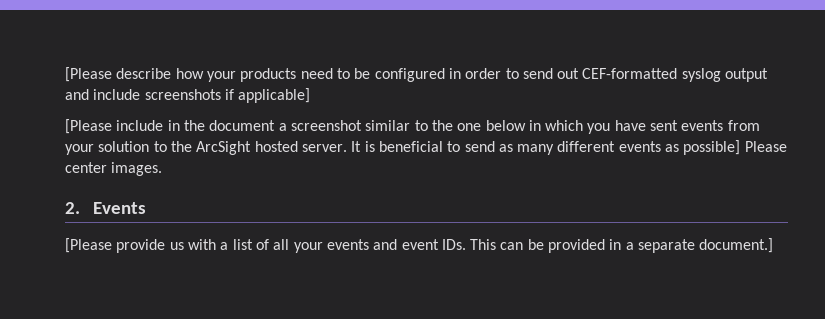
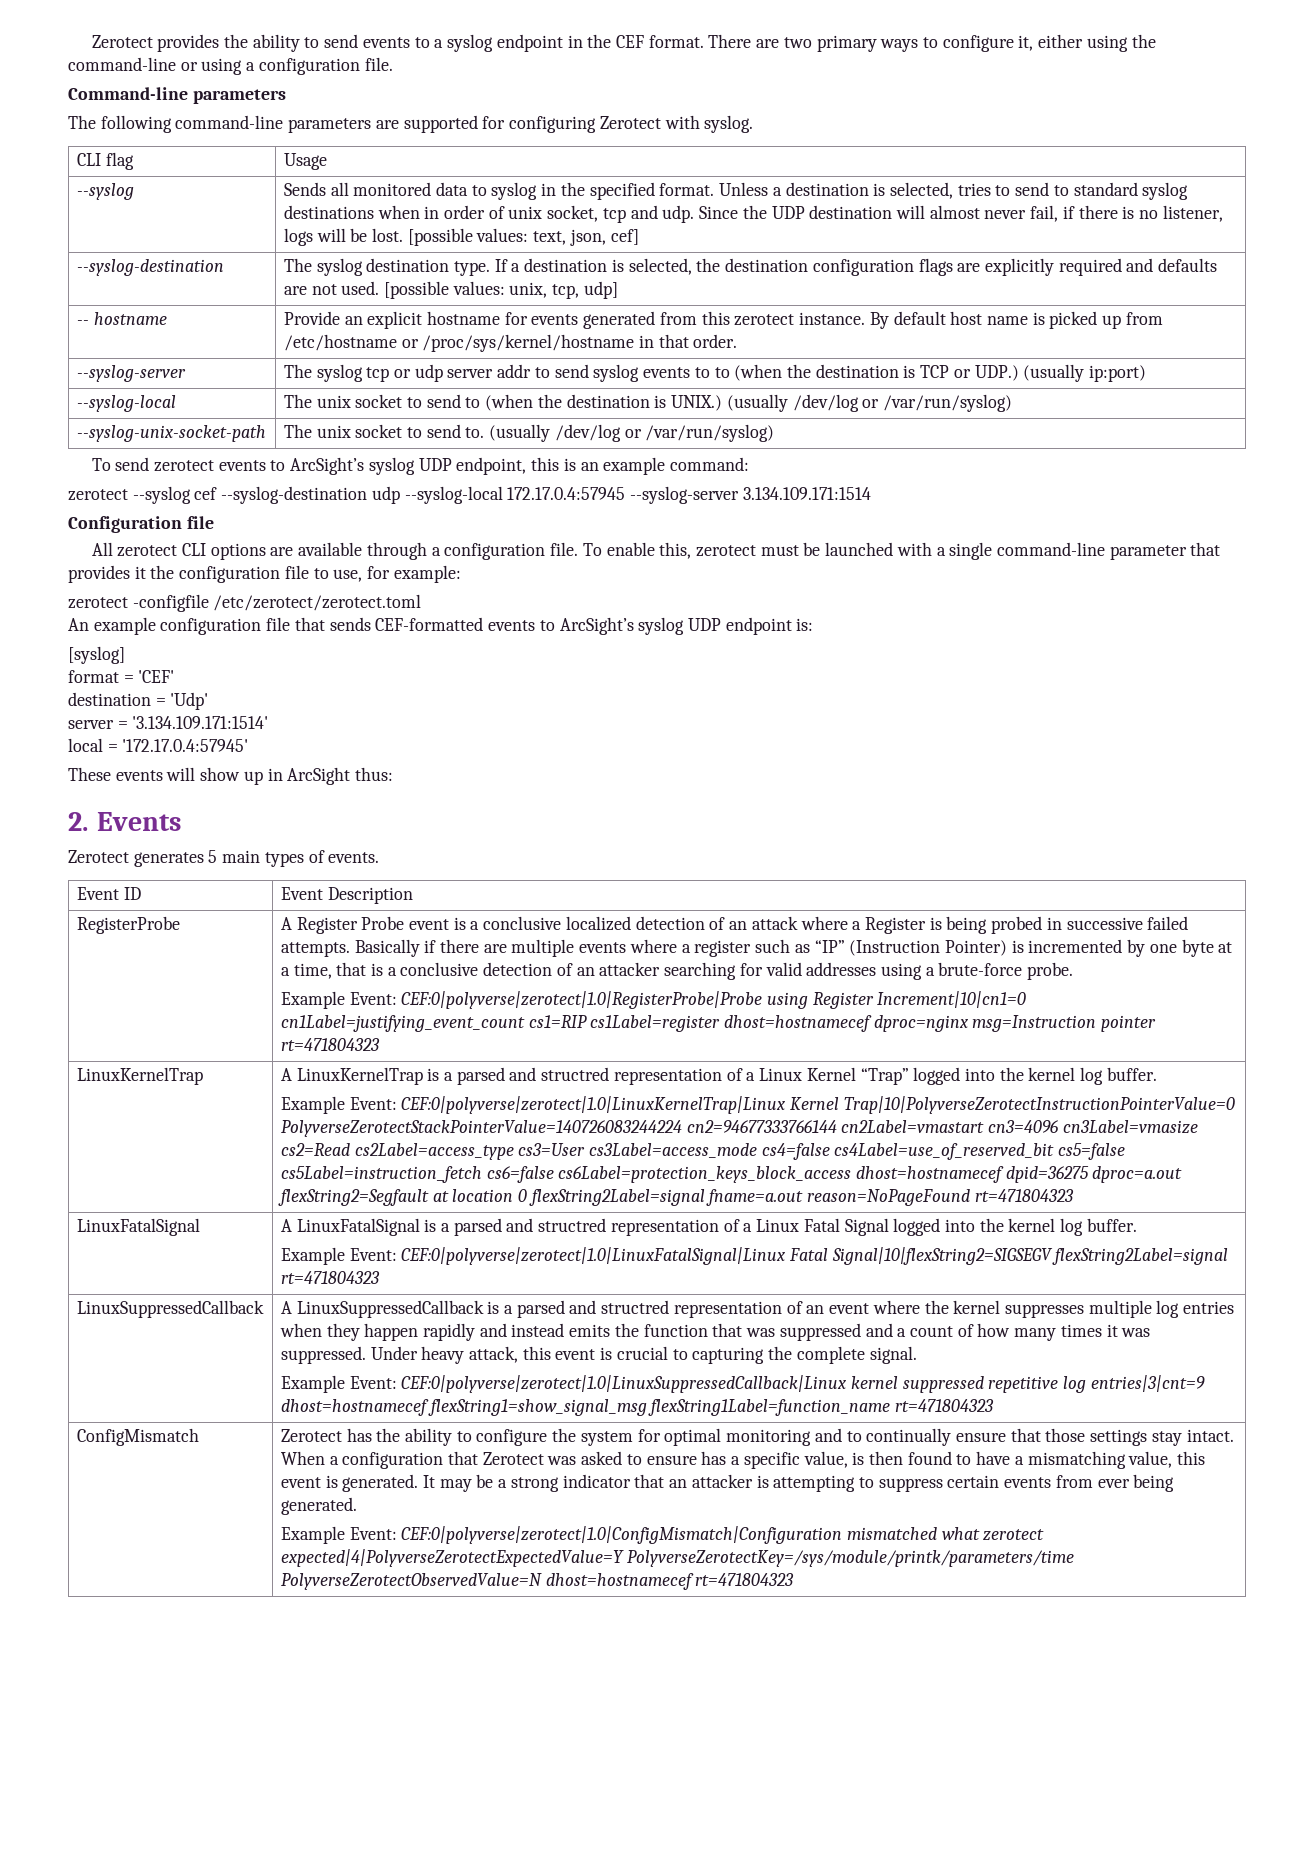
- [Please describe how your products need to be configured in order to send out CEF-formatted syslog output and include screenshots if applicable]
- [Please include in the document a screenshot similar to the one below in which you have sent events from your solution to the ArcSight hosted server. It is beneficial to send as many different events as possible] Please center images.
+ Zerotect provides the ability to send events to a syslog endpoint in the CEF format. There are two primary ways to configure it, either using the command-line or using a configuration file.
+ Command-line parameters
+ The following command-line parameters are supported for configuring Zerotect with syslog.
+ CLI flag | Usage
+ --syslog | Sends all monitored data to syslog in the specified format. Unless a destination is selected, tries to send to standard syslog destinations when in order of unix socket, tcp and udp. Since the UDP destination will almost never fail, if there is no listener, logs will be lost. [possible values: text, json, cef]
+ --syslog-destination | The syslog destination type. If a destination is selected, the destination configuration flags are explicitly required and defaults are not used. [possible values: unix, tcp, udp]
+ -- hostname | Provide an explicit hostname for events generated from this zerotect instance. By default host name is picked up from /etc/hostname or /proc/sys/kernel/hostname in that order.
+ --syslog-server | The syslog tcp or udp server addr to send syslog events to to (when the destination is TCP or UDP.) (usually ip:port)
+ --syslog-local | The unix socket to send to (when the destination is UNIX.) (usually /dev/log or /var/run/syslog)
+ --syslog-unix-socket-path | The unix socket to send to. (usually /dev/log or /var/run/syslog)
+ To send zerotect events to ArcSight’s syslog UDP endpoint, this is an example command:
+ zerotect --syslog cef --syslog-destination udp --syslog-local 172.17.0.4:57945 --syslog-server 3.134.109.171:1514
+ Configuration file
+ All zerotect CLI options are available through a configuration file. To enable this, zerotect must be launched with a single command-line parameter that provides it the configuration file to use, for example:
+ zerotect -configfile /etc/zerotect/zerotect.toml
+ An example configuration file that sends CEF-formatted events to ArcSight’s syslog UDP endpoint is:
+ [syslog]
+ format = 'CEF'
+ destination = 'Udp'
+ server = '3.134.109.171:1514'
+ local = '172.17.0.4:57945'
+ These events will show up in ArcSight thus:
  2. Events
- [Please provide us with a list of all your events and event IDs. This can be provided in a separate document.]
+ Zerotect generates 5 main types of events.
+ Event ID | Event Description
+ RegisterProbe | A Register Probe event is a conclusive localized detection of an attack where a Register is being probed in successive failed attempts. Basically if there are multiple events where a register such as “IP” (Instruction Pointer) is incremented by one byte at a time, that is a conclusive detection of an attacker searching for valid addresses using a brute-force probe.
+ Example Event: CEF:0|polyverse|zerotect|1.0|RegisterProbe|Probe using Register Increment|10|cn1=0 cn1Label=justifying_event_count cs1=RIP cs1Label=register dhost=hostnamecef dproc=nginx msg=Instruction pointer rt=471804323
+ LinuxKernelTrap | A LinuxKernelTrap is a parsed and structred representation of a Linux Kernel “Trap” logged into the kernel log buffer.
+ Example Event: CEF:0|polyverse|zerotect|1.0|LinuxKernelTrap|Linux Kernel Trap|10|PolyverseZerotectInstructionPointerValue=0 PolyverseZerotectStackPointerValue=140726083244224 cn2=94677333766144 cn2Label=vmastart cn3=4096 cn3Label=vmasize cs2=Read cs2Label=access_type cs3=User cs3Label=access_mode cs4=false cs4Label=use_of_reserved_bit cs5=false cs5Label=instruction_fetch cs6=false cs6Label=protection_keys_block_access dhost=hostnamecef dpid=36275 dproc=a.out flexString2=Segfault at location 0 flexString2Label=signal fname=a.out reason=NoPageFound rt=471804323
+ LinuxFatalSignal | A LinuxFatalSignal is a parsed and structred representation of a Linux Fatal Signal logged into the kernel log buffer.
+ Example Event: CEF:0|polyverse|zerotect|1.0|LinuxFatalSignal|Linux Fatal Signal|10|flexString2=SIGSEGV flexString2Label=signal rt=471804323
+ LinuxSuppressedCallback | A LinuxSuppressedCallback is a parsed and structred representation of an event where the kernel suppresses multiple log entries when they happen rapidly and instead emits the function that was suppressed and a count of how many times it was suppressed. Under heavy attack, this event is crucial to capturing the complete signal.
+ Example Event: CEF:0|polyverse|zerotect|1.0|LinuxSuppressedCallback|Linux kernel suppressed repetitive log entries|3|cnt=9 dhost=hostnamecef flexString1=show_signal_msg flexString1Label=function_name rt=471804323
+ ConfigMismatch | Zerotect has the ability to configure the system for optimal monitoring and to continually ensure that those settings stay intact. When a configuration that Zerotect was asked to ensure has a specific value, is then found to have a mismatching value, this event is generated. It may be a strong indicator that an attacker is attempting to suppress certain events from ever being generated.
+ Example Event: CEF:0|polyverse|zerotect|1.0|ConfigMismatch|Configuration mismatched what zerotect expected|4|PolyverseZerotectExpectedValue=Y PolyverseZerotectKey=/sys/module/printk/parameters/time PolyverseZerotectObservedValue=N dhost=hostnamecef rt=471804323

